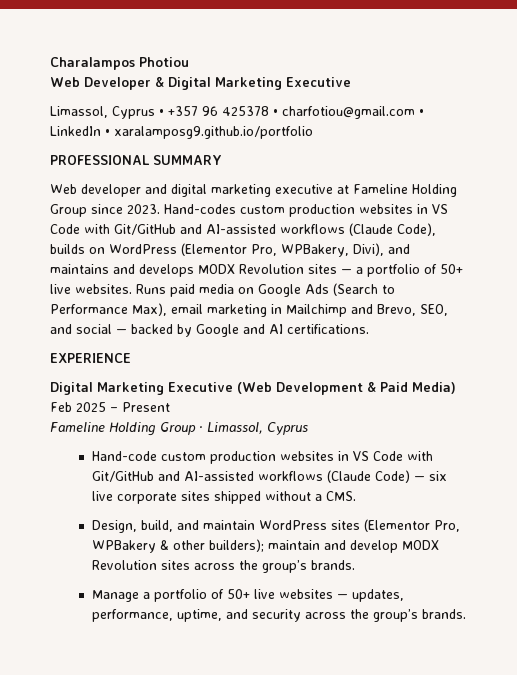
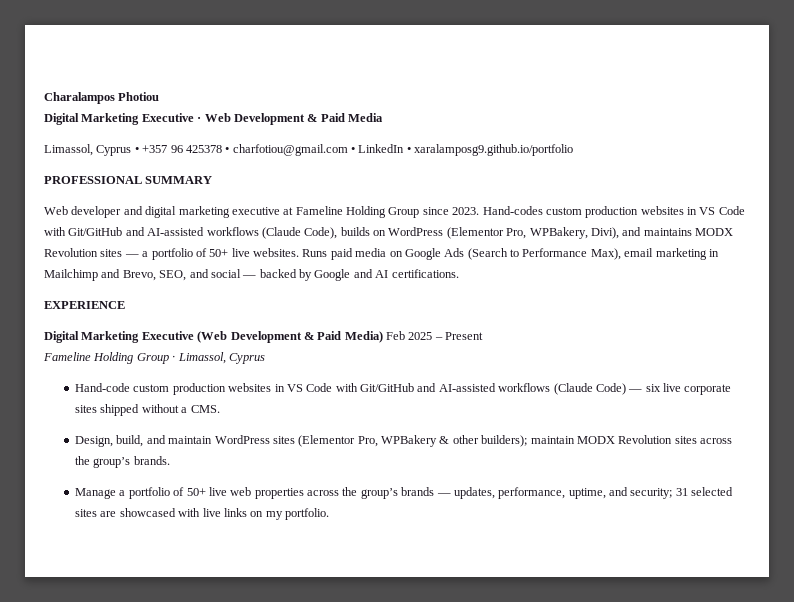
- Web Developer & Digital Marketing Executive
+ Digital Marketing Executive · Web Development & Paid Media
- Hand-codes custom production websites in VS Code with Git/GitHub and AI-assisted workflows (Claude Code), builds on WordPress (Elementor Pro, WPBakery, Divi), and maintains and develops MODX Revolution sites — a portfolio of 50+ live websites.
+ Hand-codes custom production websites in VS Code with Git/GitHub and AI-assisted workflows (Claude Code), builds on WordPress (Elementor Pro, WPBakery, Divi), and maintains MODX Revolution sites — a portfolio of 50+ live websites.
- Design, build, and maintain WordPress sites (Elementor Pro, WPBakery & other builders); maintain and develop MODX Revolution sites across the group’s brands.
+ Design, build, and maintain WordPress sites (Elementor Pro, WPBakery & other builders); maintain MODX Revolution sites across the group’s brands.
- Manage a portfolio of 50+ live websites — updates, performance, uptime, and security across the group’s brands.
+ Manage a portfolio of 50+ live web properties across the group’s brands — updates, performance, uptime, and security; 31 selected sites are showcased with live links on my portfolio.

